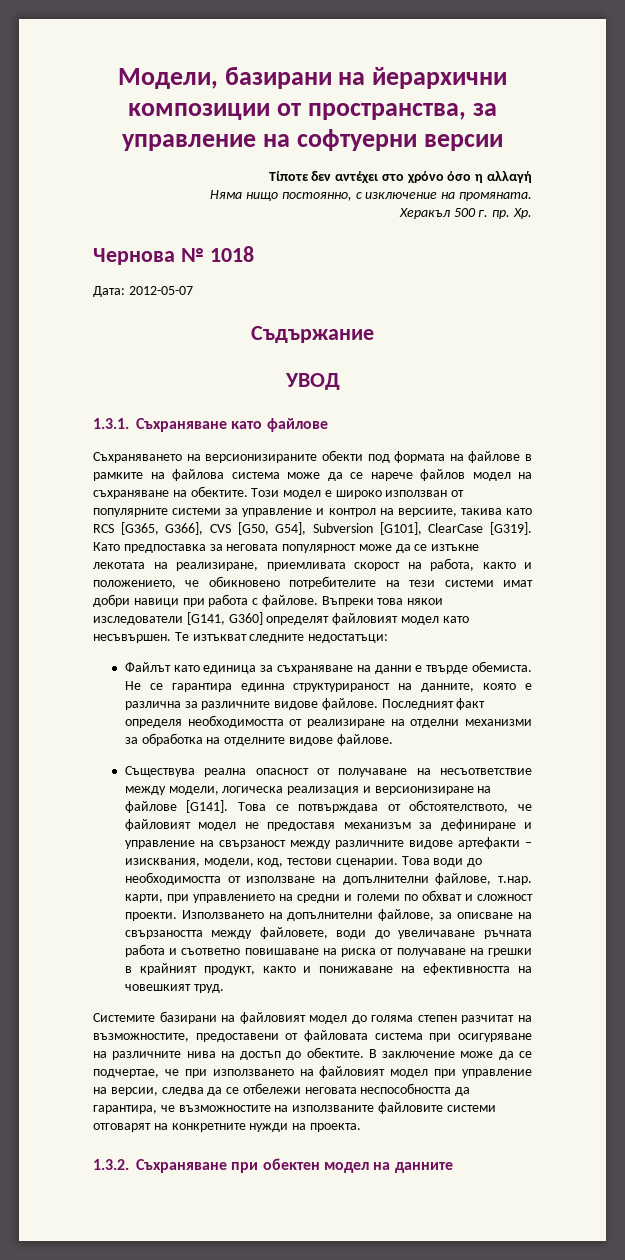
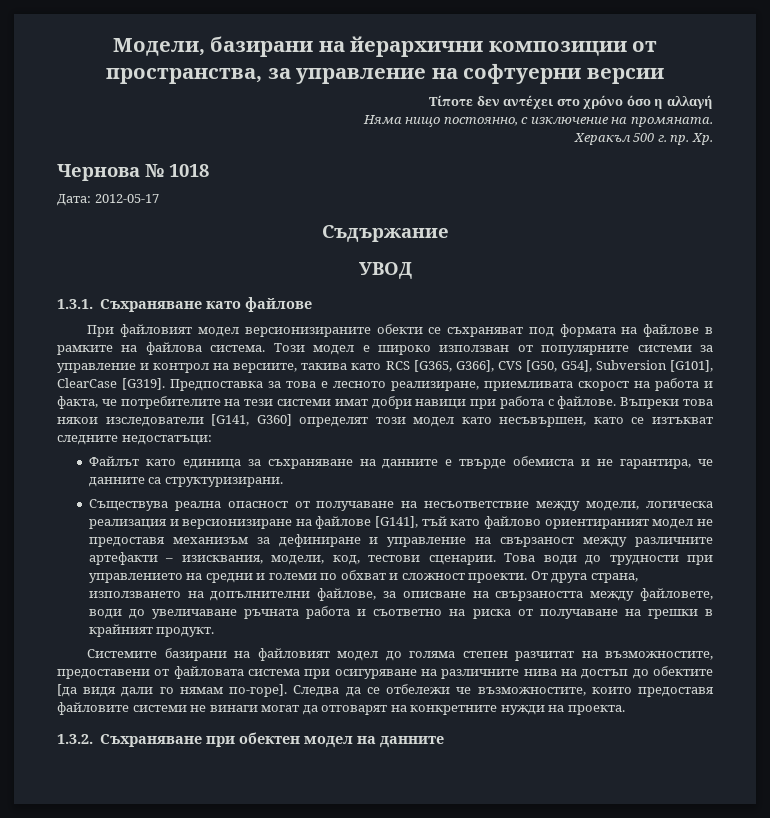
- Дата: 2012-05-07
+ Дата: 2012-05-17
- Съхраняването на версионизираните обекти под формата на файлове в рамките на файлова система може да се нарече файлов модел на съхраняване на обектите.
+ При файловият модел версионизираните обекти се съхраняват под формата на файлове в рамките на файлова система.
- Като предпоставка за неговата популярност може да се изтъкне лекотата на реализиране, приемливата скорост на работа, както и положението, че обикновено потребителите на тези системи имат добри навици при работа с файлове.
+ Предпоставка за това е лесното реализиране, приемливата скорост на работа и факта, че потребителите на тези системи имат добри навици при работа с файлове.
- Въпреки това някои изследователи [G141, G360] определят файловият модел като несъвършен. Те изтъкват следните недостатъци:
+ Въпреки това някои изследователи [G141, G360] определят този модел като несъвършен, като се изтъкват следните недостатъци:
- Файлът като единица за съхраняване на данни е твърде обемиста. Не се гарантира единна структурираност на данните, която е различна за различните видове файлове. Последният факт определя необходимостта от реализиране на отделни механизми за обработка на отделните видове файлове.
+ Файлът като единица за съхраняване на данните е твърде обемиста и не гарантира, че данните са структуризирани.
- Съществува реална опасност от получаване на несъответствие между модели, логическа реализация и версионизиране на файлове [G141]. Това се потвърждава от обстоятелството, че файловият модел не предоставя механизъм за дефиниране и управление на свързаност между различните видове артефакти – изисквания, модели, код, тестови сценарии.
+ Съществува реална опасност от получаване на несъответствие между модели, логическа реализация и версионизиране на файлове [G141], тъй като файлово ориентираният модел не предоставя механизъм за дефиниране и управление на свързаност между различните артефакти – изисквания, модели, код, тестови сценарии.
- Това води до необходимостта от използване на допълнителни файлове, т.нар. карти, при управлението на средни и големи по обхват и сложност проекти.
+ Това води до трудности при управлението на средни и големи по обхват и сложност проекти.
- Използването на допълнителни файлове, за описване на свързаността между файловете, води до увеличаване ръчната работа и съответно повишаване на риска от получаване на грешки в крайният продукт, както и понижаване на ефективността на човешкият труд.
+ От друга страна, използването на допълнителни файлове, за описване на свързаността между файловете, води до увеличаване ръчната работа и съответно на риска от получаване на грешки в крайният продукт.
- Системите базирани на файловият модел до голяма степен разчитат на възможностите, предоставени от файловата система при осигуряване на различните нива на достъп до обектите. В заключение може да се подчертае, че при използването на файловият модел при управление на версии, следва да се отбележи неговата неспособността да гарантира, че възможностите на използваните файловите системи отговарят на конкретните нужди на проекта.
+ Системите базирани на файловият модел до голяма степен разчитат на възможностите, предоставени от файловата система при осигуряване на различните нива на достъп до обектите [да видя дали го нямам по-горе]. Следва да се отбележи че възможностите, които предоставя файловите системи не винаги могат да отговарят на конкретните нужди на проекта.

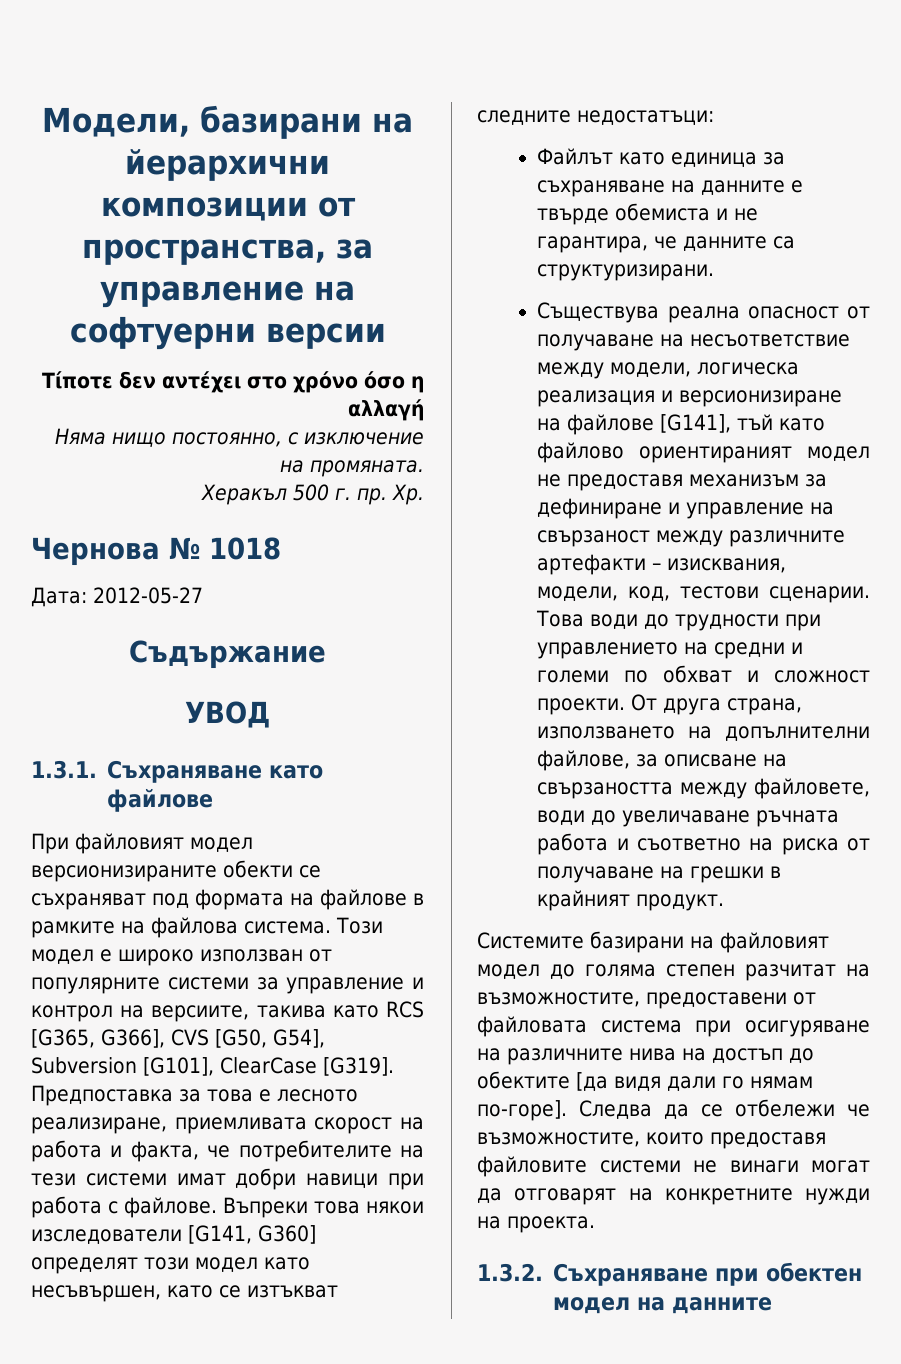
- Дата: 2012-05-17
+ Дата: 2012-05-27

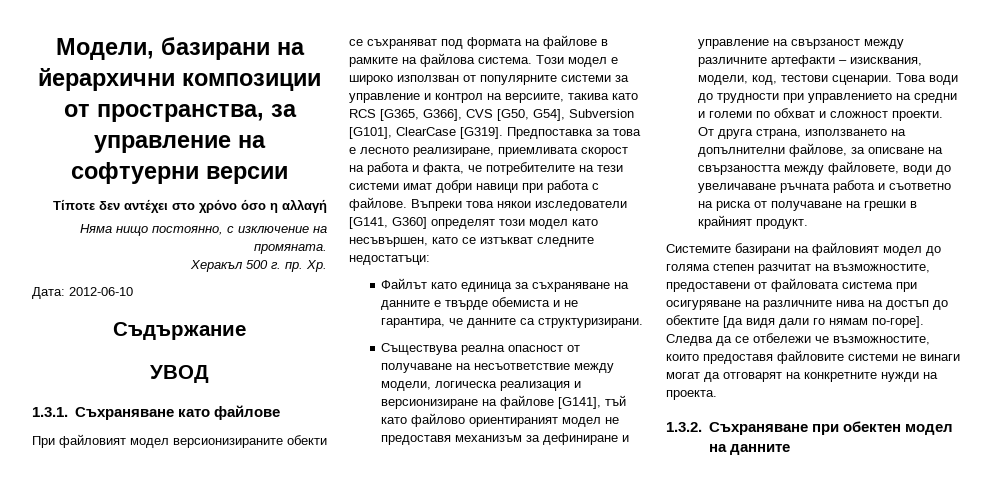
- Чернова № 1018
- Дата: 2012-05-27
+ Дата: 2012-06-10

